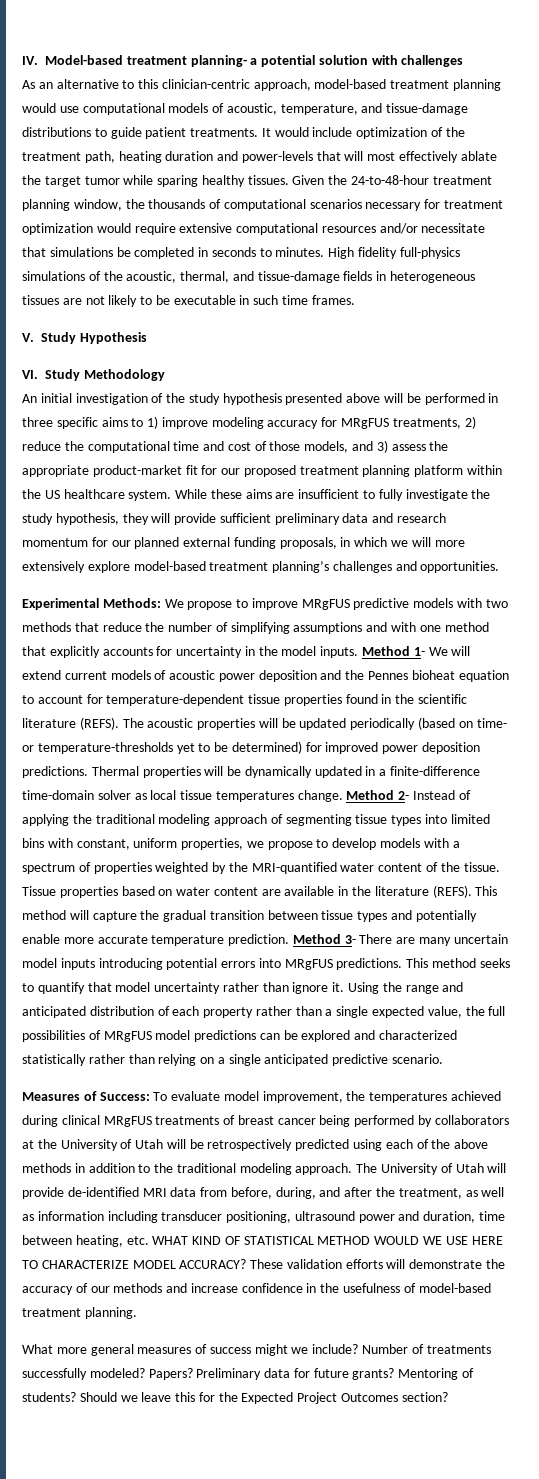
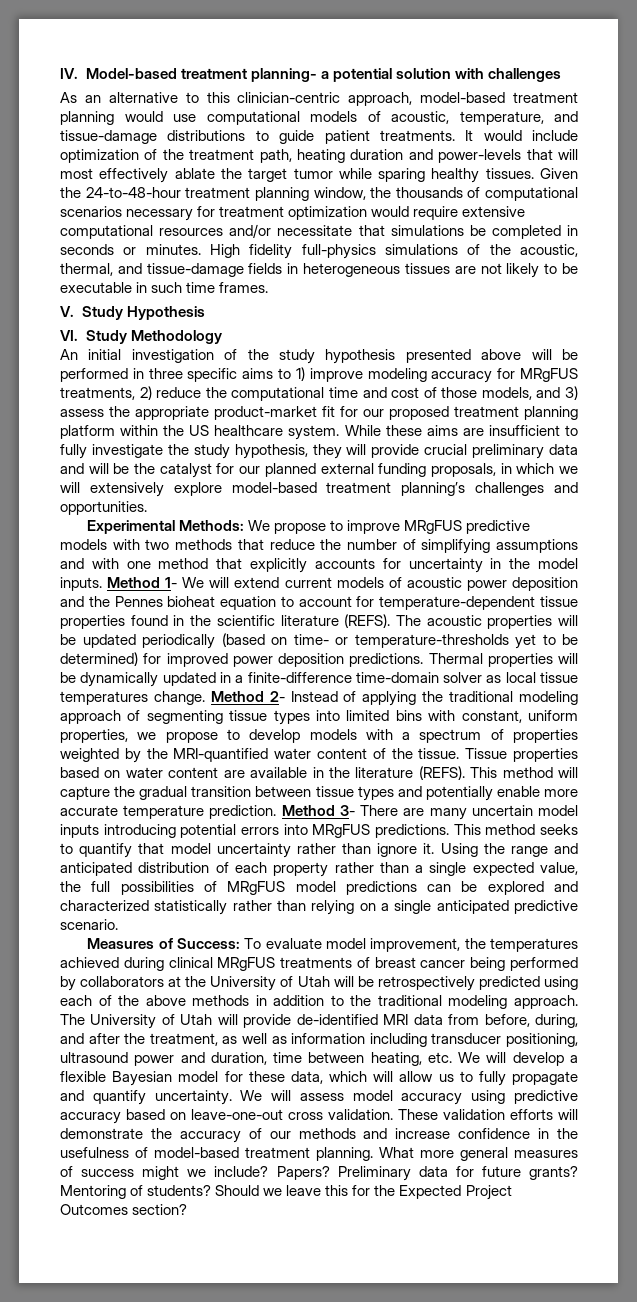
- Given the 24-to-48-hour treatment planning window, the thousands of computational scenarios necessary for treatment optimization would require extensive computational resources and/or necessitate that simulations be completed in seconds to minutes.
+ Given the 24-to-48-hour treatment planning window, the thousands of computational scenarios necessary for treatment optimization would require extensive computational resources and/or necessitate that simulations be completed in seconds or minutes.
- While these aims are insufficient to fully investigate the study hypothesis, they will provide sufficient preliminary data and research momentum for our planned external funding proposals, in which we will more extensively explore model-based treatment planning’s challenges and opportunities.
+ While these aims are insufficient to fully investigate the study hypothesis, they will provide crucial preliminary data and will be the catalyst for our planned external funding proposals, in which we will extensively explore model-based treatment planning’s challenges and opportunities.
- The University of Utah will provide de-identified MRI data from before, during, and after the treatment, as well as information including transducer positioning, ultrasound power and duration, time between heating, etc. WHAT KIND OF STATISTICAL METHOD WOULD WE USE HERE TO CHARACTERIZE MODEL ACCURACY?
+ The University of Utah will provide de-identified MRI data from before, during, and after the treatment, as well as information including transducer positioning, ultrasound power and duration, time between heating, etc. We will develop a flexible Bayesian model for these data, which will allow us to fully propagate and quantify uncertainty. We will assess model accuracy using predictive accuracy based on leave-one-out cross validation.
- These validation efforts will demonstrate the accuracy of our methods and increase confidence in the usefulness of model-based treatment planning.
- What more general measures of success might we include?
+ These validation efforts will demonstrate the accuracy of our methods and increase confidence in the usefulness of model-based treatment planning. What more general measures of success might we include?
- Number of treatments successfully modeled?

